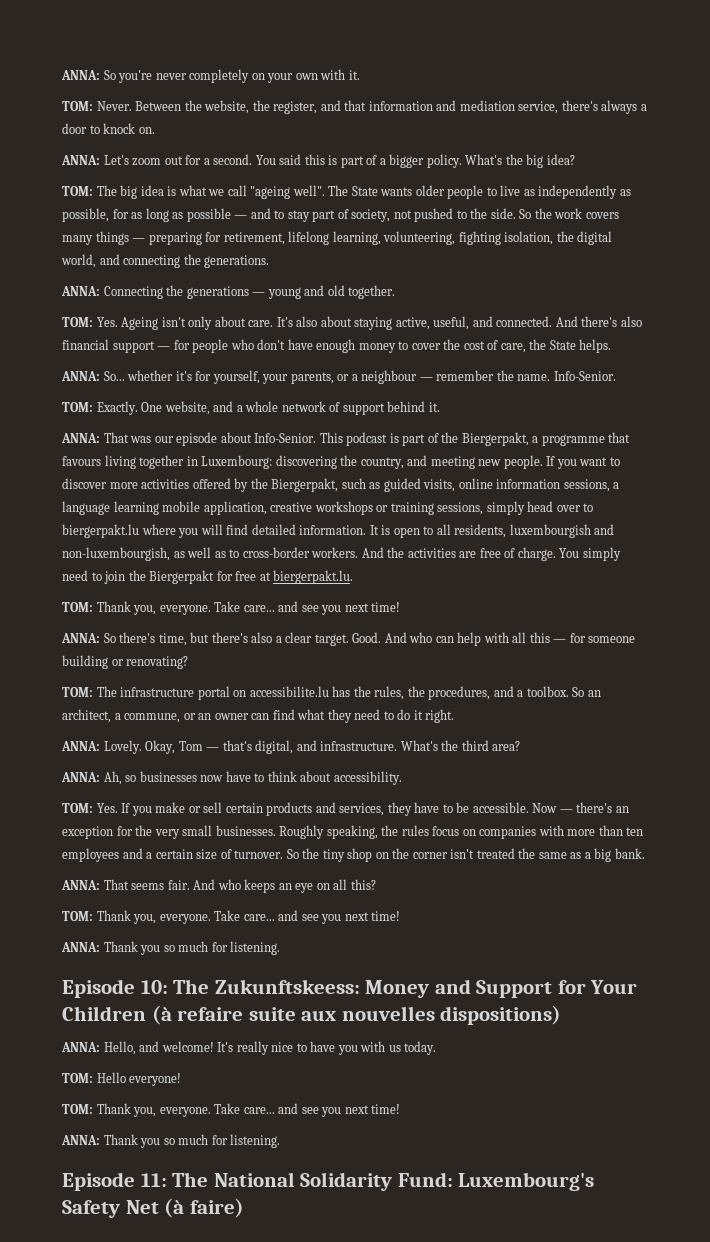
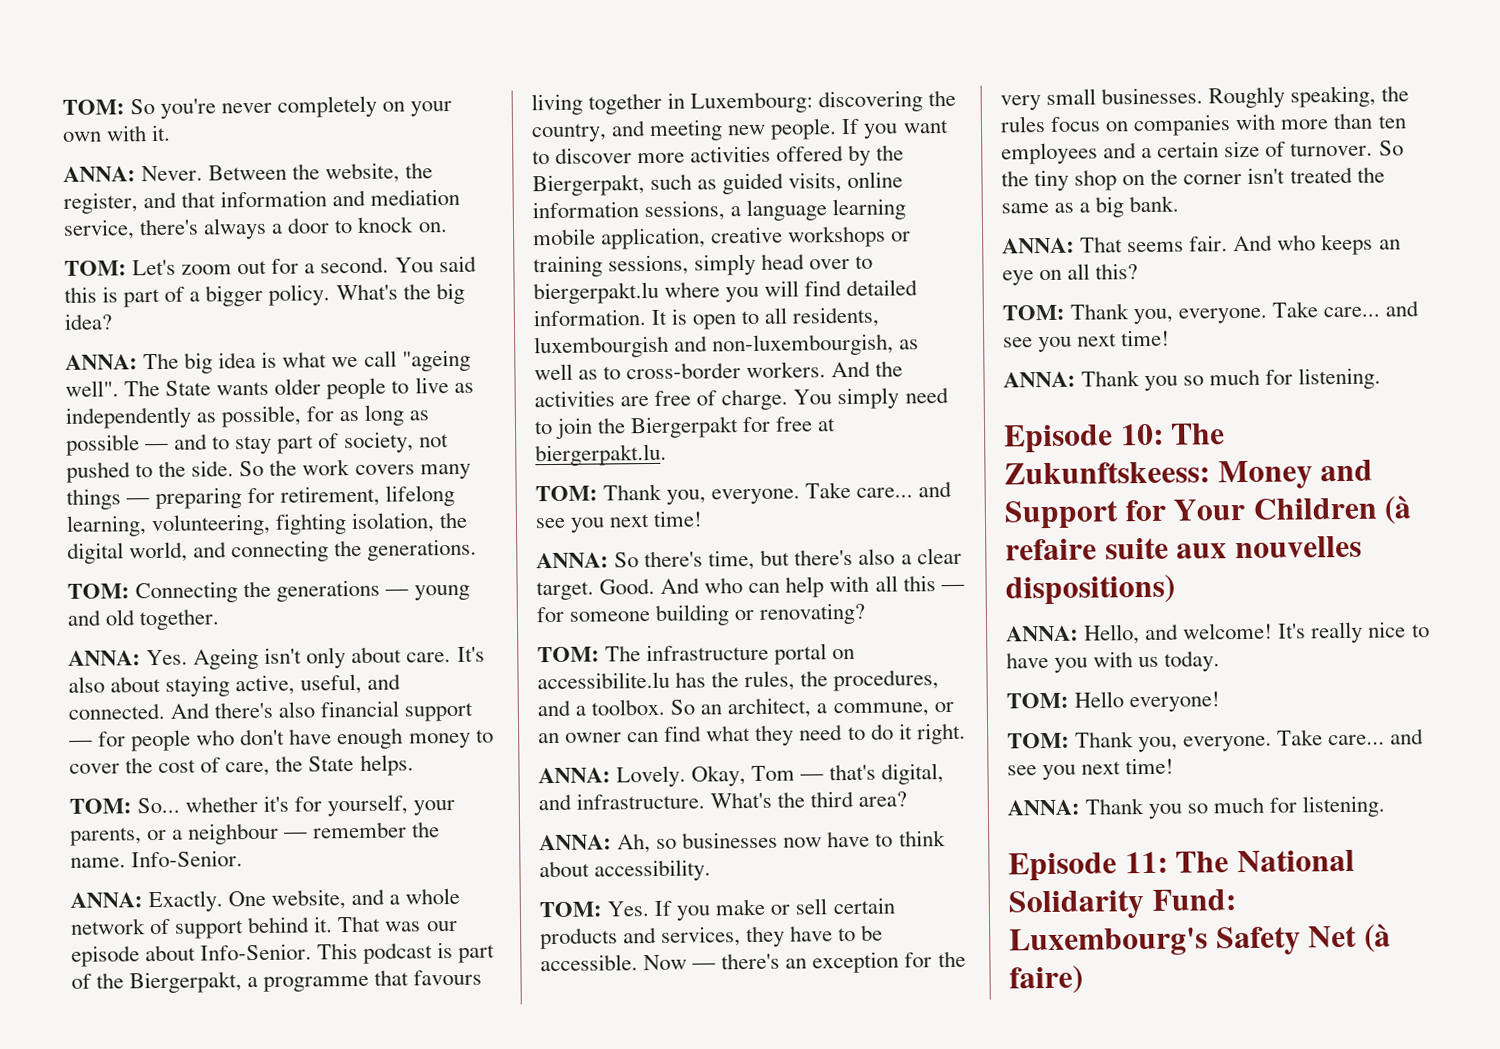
- ANNA: So you're never completely on your own with it.
+ TOM: So you're never completely on your own with it.
- TOM: Never.
+ ANNA: Never.
- ANNA: Let's zoom out for a second.
+ TOM: Let's zoom out for a second.
- TOM: The big idea is what we call "ageing well".
+ ANNA: The big idea is what we call "ageing well".
- ANNA: Connecting the generations — young and old together.
+ TOM: Connecting the generations — young and old together.
- TOM: Yes. Ageing isn't only about care.
+ ANNA: Yes. Ageing isn't only about care.
- ANNA: So... whether it's for yourself, your parents, or a neighbour — remember the name.
+ TOM: So... whether it's for yourself, your parents, or a neighbour — remember the name.
- TOM: Exactly.
+ ANNA: Exactly.
- One website, and a whole network of support behind it.
- ANNA: That was our episode about Info-Senior.
+ One website, and a whole network of support behind it. That was our episode about Info-Senior.

